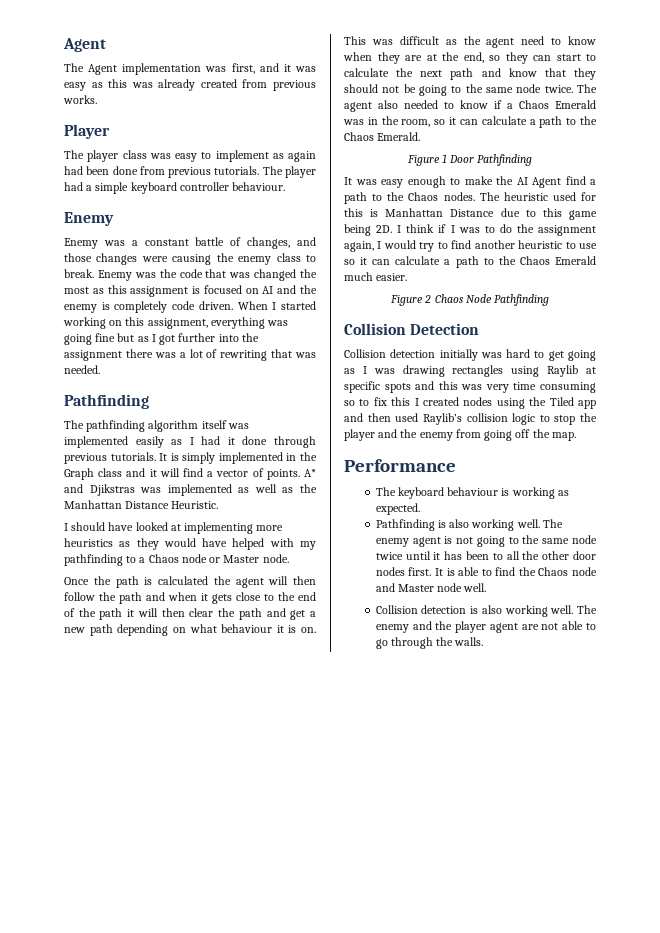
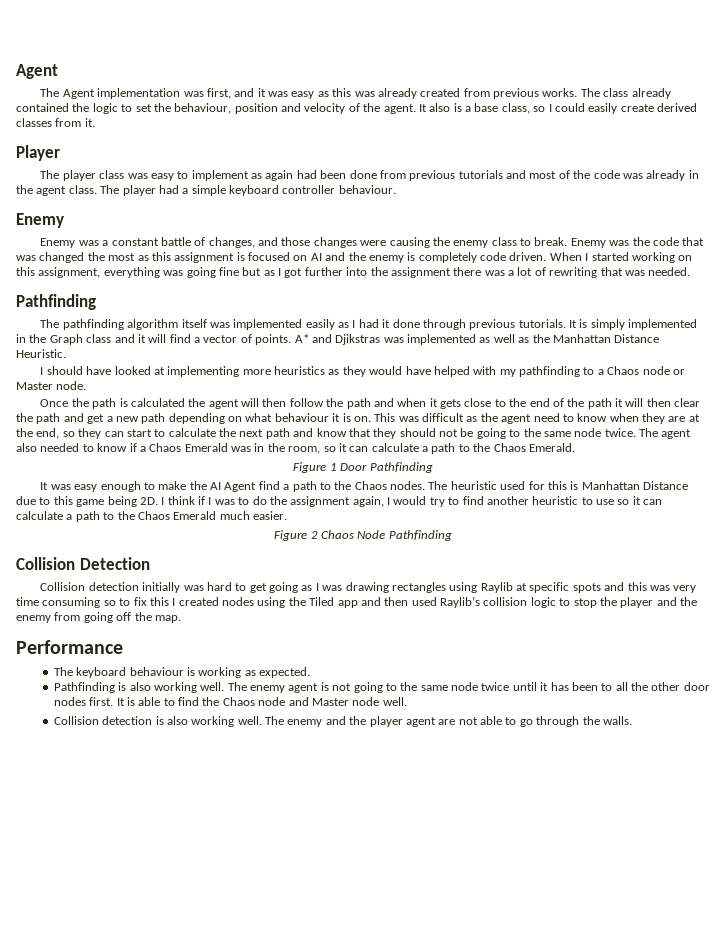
+ The class already contained the logic to set the behaviour, position and velocity of the agent. It also is a base class, so I could easily create derived classes from it.
- The player class was easy to implement as again had been done from previous tutorials.
+ The player class was easy to implement as again had been done from previous tutorials and most of the code was already in the agent class.

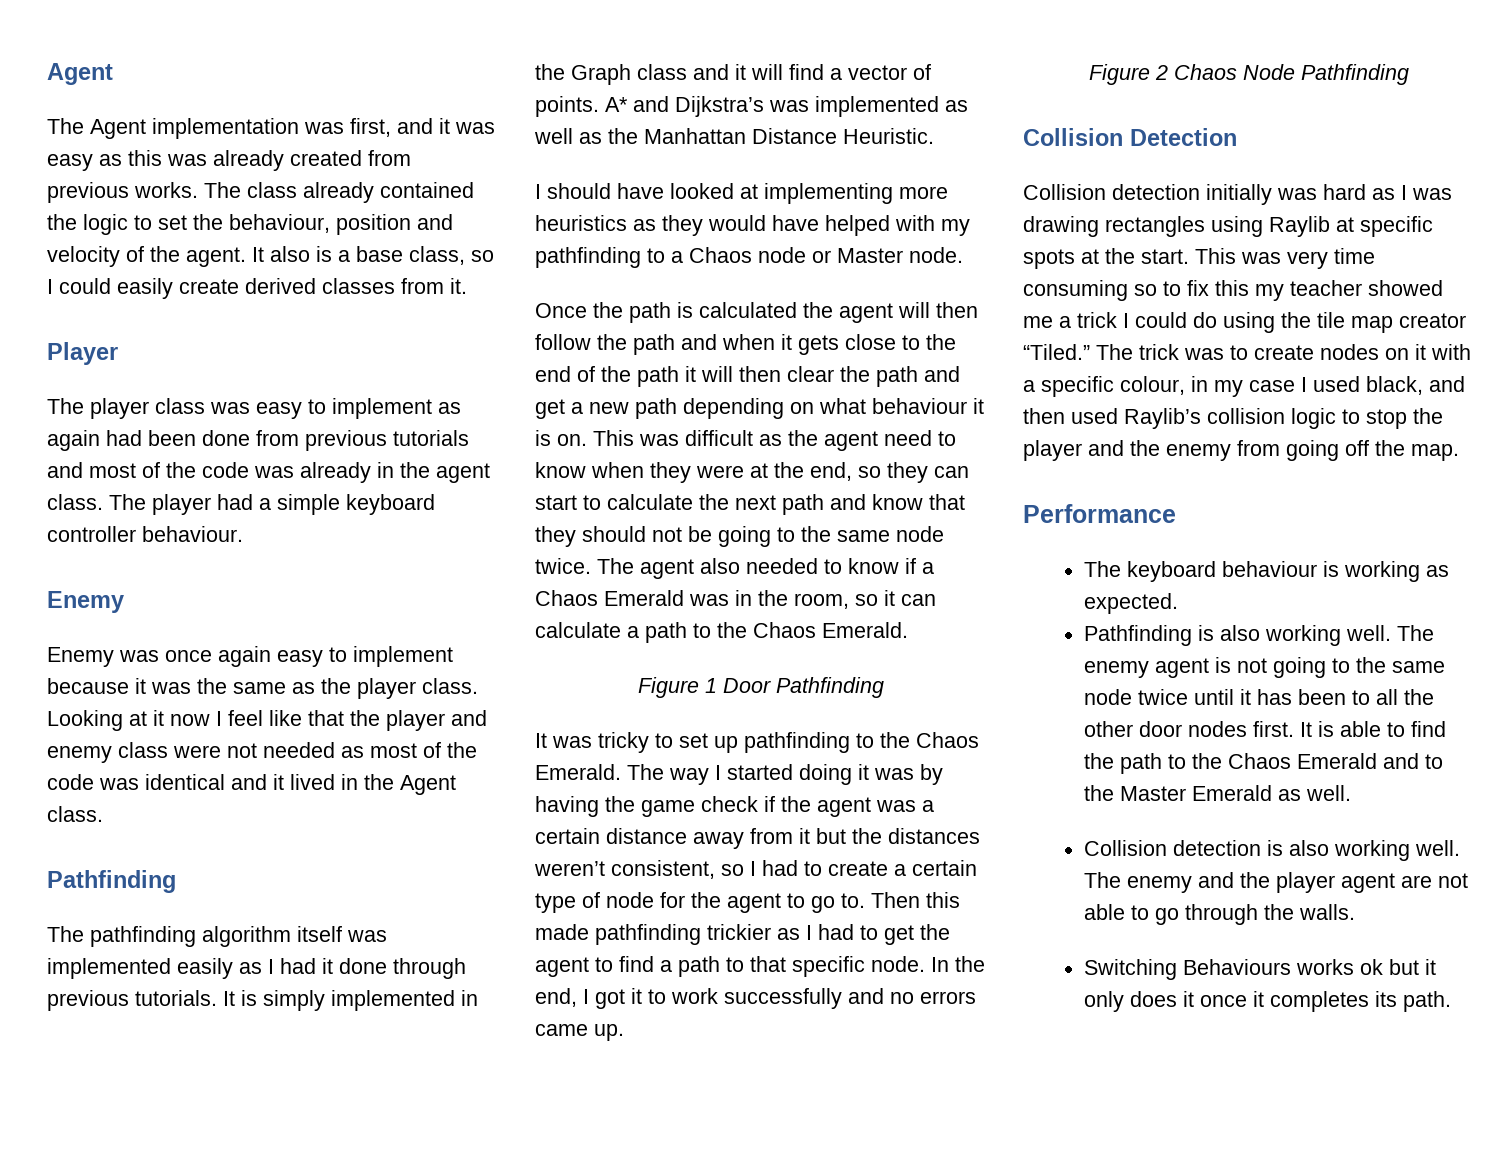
- Enemy was a constant battle of changes, and those changes were causing the enemy class to break. Enemy was the code that was changed the most as this assignment is focused on AI and the enemy is completely code driven. When I started working on this assignment, everything was going fine but as I got further into the assignment there was a lot of rewriting that was needed.
+ Enemy was once again easy to implement because it was the same as the player class. Looking at it now I feel like that the player and enemy class were not needed as most of the code was identical and it lived in the Agent class.
- A* and Djikstras was implemented as well as the Manhattan Distance Heuristic.
+ A* and Dijkstra’s was implemented as well as the Manhattan Distance Heuristic.
- This was difficult as the agent need to know when they are at the end, so they can start to calculate the next path and know that they should not be going to the same node twice.
+ This was difficult as the agent need to know when they were at the end, so they can start to calculate the next path and know that they should not be going to the same node twice.
- It was easy enough to make the AI Agent find a path to the Chaos nodes. The heuristic used for this is Manhattan Distance due to this game being 2D. I think if I was to do the assignment again, I would try to find another heuristic to use so it can calculate a path to the Chaos Emerald much easier.
+ It was tricky to set up pathfinding to the Chaos Emerald. The way I started doing it was by having the game check if the agent was a certain distance away from it but the distances weren’t consistent, so I had to create a certain type of node for the agent to go to. Then this made pathfinding trickier as I had to get the agent to find a path to that specific node. In the end, I got it to work successfully and no errors came up.
- Collision detection initially was hard to get going as I was drawing rectangles using Raylib at specific spots and this was very time consuming so to fix this I created nodes using the Tiled app and then used Raylib’s collision logic to stop the player and the enemy from going off the map.
+ Collision detection initially was hard as I was drawing rectangles using Raylib at specific spots at the start. This was very time consuming so to fix this my teacher showed me a trick I could do using the tile map creator “Tiled.” The trick was to create nodes on it with a specific colour, in my case I used black, and then used Raylib’s collision logic to stop the player and the enemy from going off the map.
- It is able to find the Chaos node and Master node well.
+ It is able to find the path to the Chaos Emerald and to the Master Emerald as well.
+ Switching Behaviours works ok but it only does it once it completes its path.

